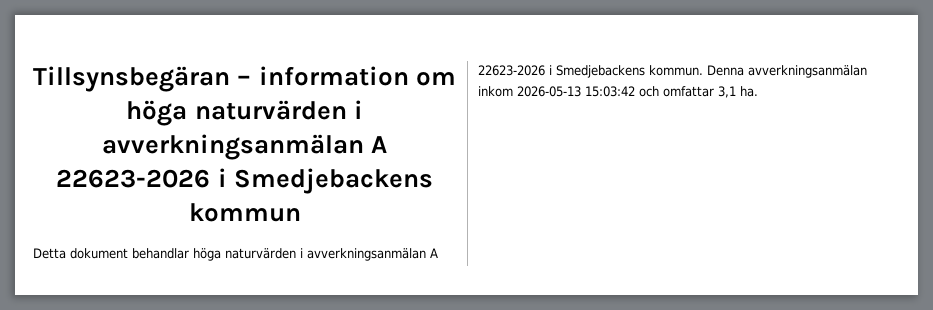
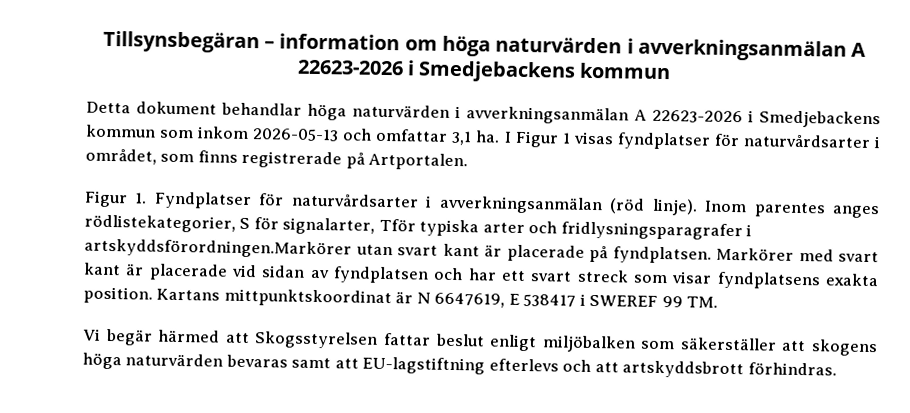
- Detta dokument behandlar höga naturvärden i avverkningsanmälan A 22623-2026 i Smedjebackens kommun. Denna avverkningsanmälan inkom 2026-05-13 15:03:42 och omfattar 3,1 ha.
+ Detta dokument behandlar höga naturvärden i avverkningsanmälan A 22623-2026 i Smedjebackens kommun som inkom 2026-05-13 och omfattar 3,1 ha.
+ I Figur 1 visas fyndplatser för naturvårdsarter i området, som finns registrerade på Artportalen.
+ Figur 1. Fyndplatser för naturvårdsarter i avverkningsanmälan (röd linje). Inom parentes anges rödlistekategorier, S för signalarter, Tför typiska arter och fridlysningsparagrafer i artskyddsförordningen.Markörer utan svart kant är placerade på fyndplatsen. Markörer med svart kant är placerade vid sidan av fyndplatsen och har ett svart streck som visar fyndplatsens exakta position. Kartans mittpunktskoordinat är N 6647619, E 538417 i SWEREF 99 TM.
+ Vi begär härmed att Skogsstyrelsen fattar beslut enligt miljöbalken som säkerställer att skogens höga naturvärden bevaras samt att EU-lagstiftning efterlevs och att artskyddsbrott förhindras.

